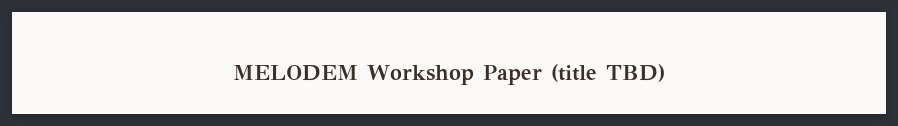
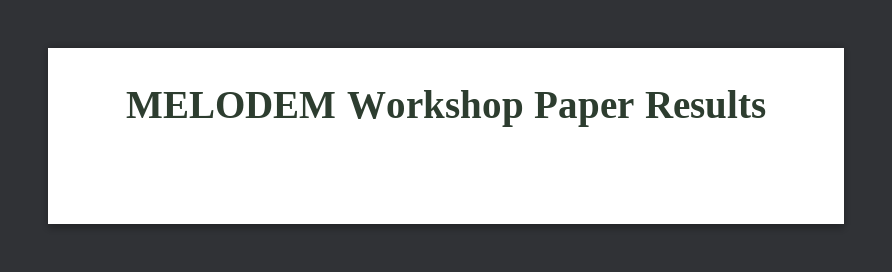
- MELODEM Workshop Paper (title TBD)
+ MELODEM Workshop Paper Results

